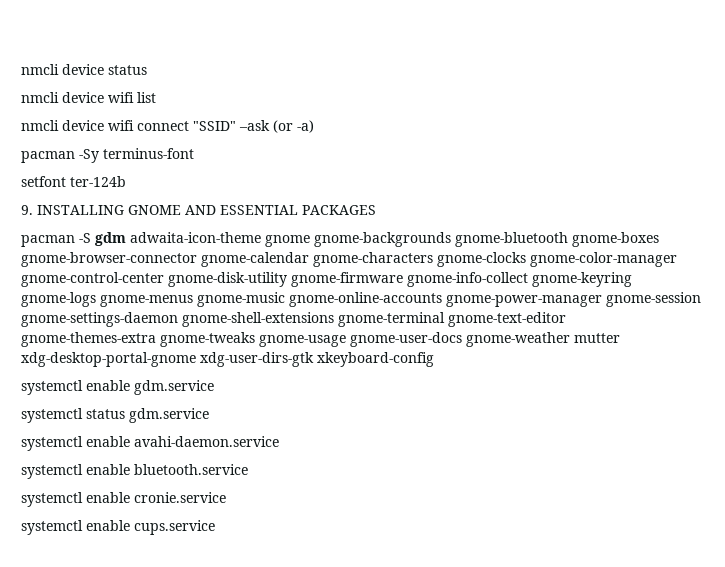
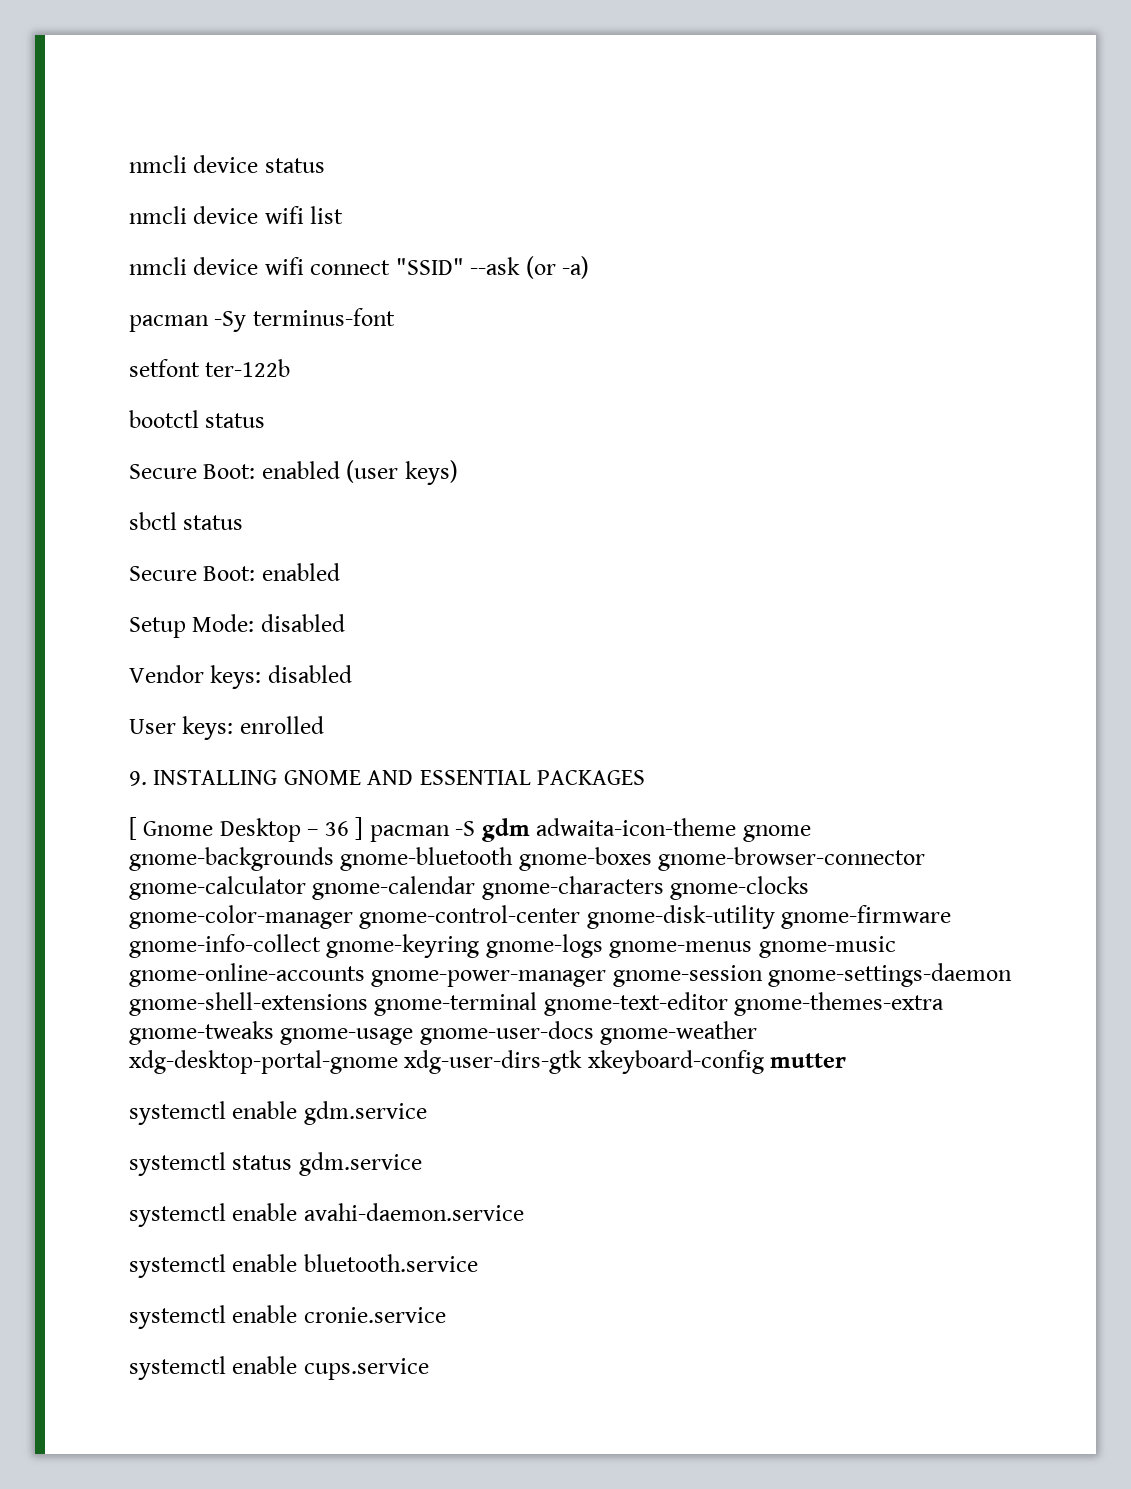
- nmcli device wifi connect "SSID" –ask (or -a)
+ nmcli device wifi connect "SSID" --ask (or -a)
- setfont ter-124b
+ setfont ter-122b
+ bootctl status
+ Secure Boot: enabled (user keys)
+ sbctl status
+ Secure Boot: enabled
+ Setup Mode: disabled
+ Vendor keys: disabled
+ User keys: enrolled
- pacman -S gdm adwaita-icon-theme gnome gnome-backgrounds gnome-bluetooth gnome-boxes gnome-browser-connector gnome-calendar gnome-characters gnome-clocks gnome-color-manager gnome-control-center gnome-disk-utility gnome-firmware gnome-info-collect gnome-keyring gnome-logs gnome-menus gnome-music gnome-online-accounts gnome-power-manager gnome-session gnome-settings-daemon gnome-shell-extensions gnome-terminal gnome-text-editor gnome-themes-extra gnome-tweaks gnome-usage gnome-user-docs gnome-weather mutter xdg-desktop-portal-gnome xdg-user-dirs-gtk xkeyboard-config
+ [ Gnome Desktop – 36 ] pacman -S gdm adwaita-icon-theme gnome gnome-backgrounds gnome-bluetooth gnome-boxes gnome-browser-connector gnome-calculator gnome-calendar gnome-characters gnome-clocks gnome-color-manager gnome-control-center gnome-disk-utility gnome-firmware gnome-info-collect gnome-keyring gnome-logs gnome-menus gnome-music gnome-online-accounts gnome-power-manager gnome-session gnome-settings-daemon gnome-shell-extensions gnome-terminal gnome-text-editor gnome-themes-extra gnome-tweaks gnome-usage gnome-user-docs gnome-weather xdg-desktop-portal-gnome xdg-user-dirs-gtk xkeyboard-config mutter

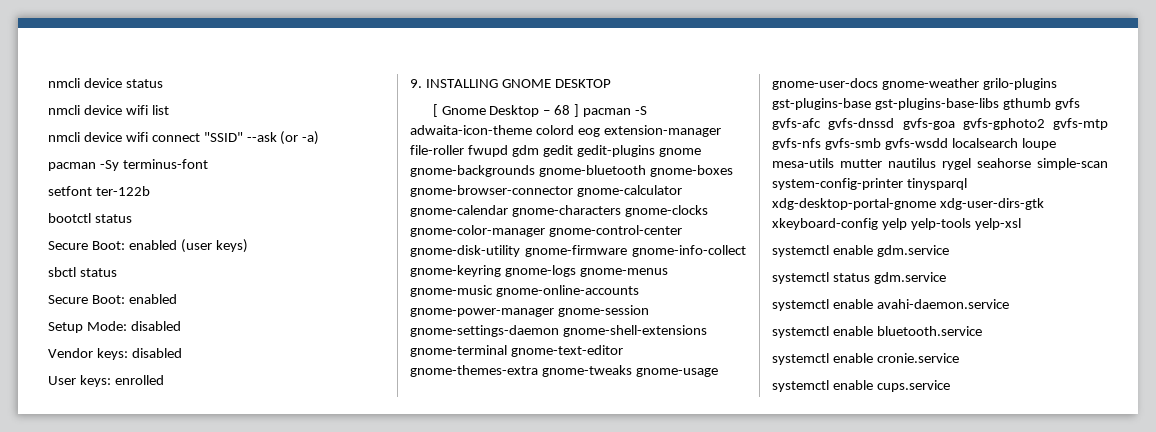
- 9. INSTALLING GNOME AND ESSENTIAL PACKAGES
+ 9. INSTALLING GNOME DESKTOP
- [ Gnome Desktop – 36 ] pacman -S gdm adwaita-icon-theme gnome gnome-backgrounds gnome-bluetooth gnome-boxes gnome-browser-connector gnome-calculator gnome-calendar gnome-characters gnome-clocks gnome-color-manager gnome-control-center gnome-disk-utility gnome-firmware gnome-info-collect gnome-keyring gnome-logs gnome-menus gnome-music gnome-online-accounts gnome-power-manager gnome-session gnome-settings-daemon gnome-shell-extensions gnome-terminal gnome-text-editor gnome-themes-extra gnome-tweaks gnome-usage gnome-user-docs gnome-weather xdg-desktop-portal-gnome xdg-user-dirs-gtk xkeyboard-config mutter
+ [ Gnome Desktop – 68 ] pacman -S adwaita-icon-theme colord eog extension-manager file-roller fwupd gdm gedit gedit-plugins gnome gnome-backgrounds gnome-bluetooth gnome-boxes gnome-browser-connector gnome-calculator gnome-calendar gnome-characters gnome-clocks gnome-color-manager gnome-control-center gnome-disk-utility gnome-firmware gnome-info-collect gnome-keyring gnome-logs gnome-menus gnome-music gnome-online-accounts gnome-power-manager gnome-session gnome-settings-daemon gnome-shell-extensions gnome-terminal gnome-text-editor gnome-themes-extra gnome-tweaks gnome-usage gnome-user-docs gnome-weather grilo-plugins gst-plugins-base gst-plugins-base-libs gthumb gvfs gvfs-afc gvfs-dnssd gvfs-goa gvfs-gphoto2 gvfs-mtp gvfs-nfs gvfs-smb gvfs-wsdd localsearch loupe mesa-utils mutter nautilus rygel seahorse simple-scan system-config-printer tinysparql xdg-desktop-portal-gnome xdg-user-dirs-gtk xkeyboard-config yelp yelp-tools yelp-xsl

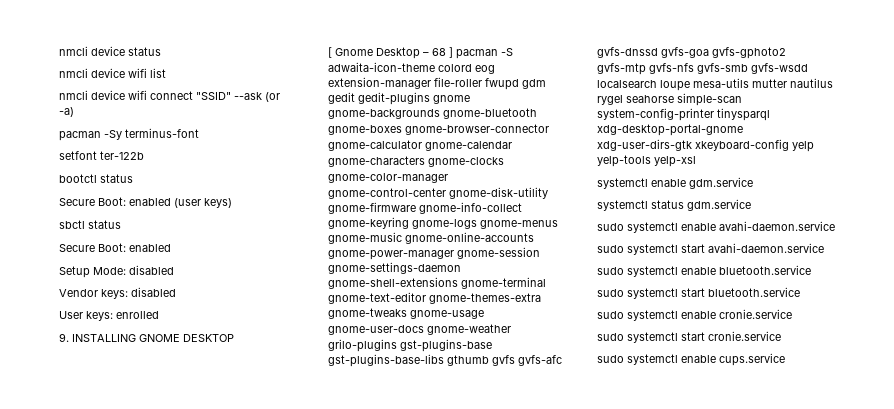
- systemctl enable avahi-daemon.service
+ sudo systemctl enable avahi-daemon.service
- systemctl enable bluetooth.service
- systemctl enable cronie.service
- systemctl enable cups.service
+ sudo systemctl start avahi-daemon.service
+ sudo systemctl enable bluetooth.service
+ sudo systemctl start bluetooth.service
+ sudo systemctl enable cronie.service
+ sudo systemctl start cronie.service
+ sudo systemctl enable cups.service

